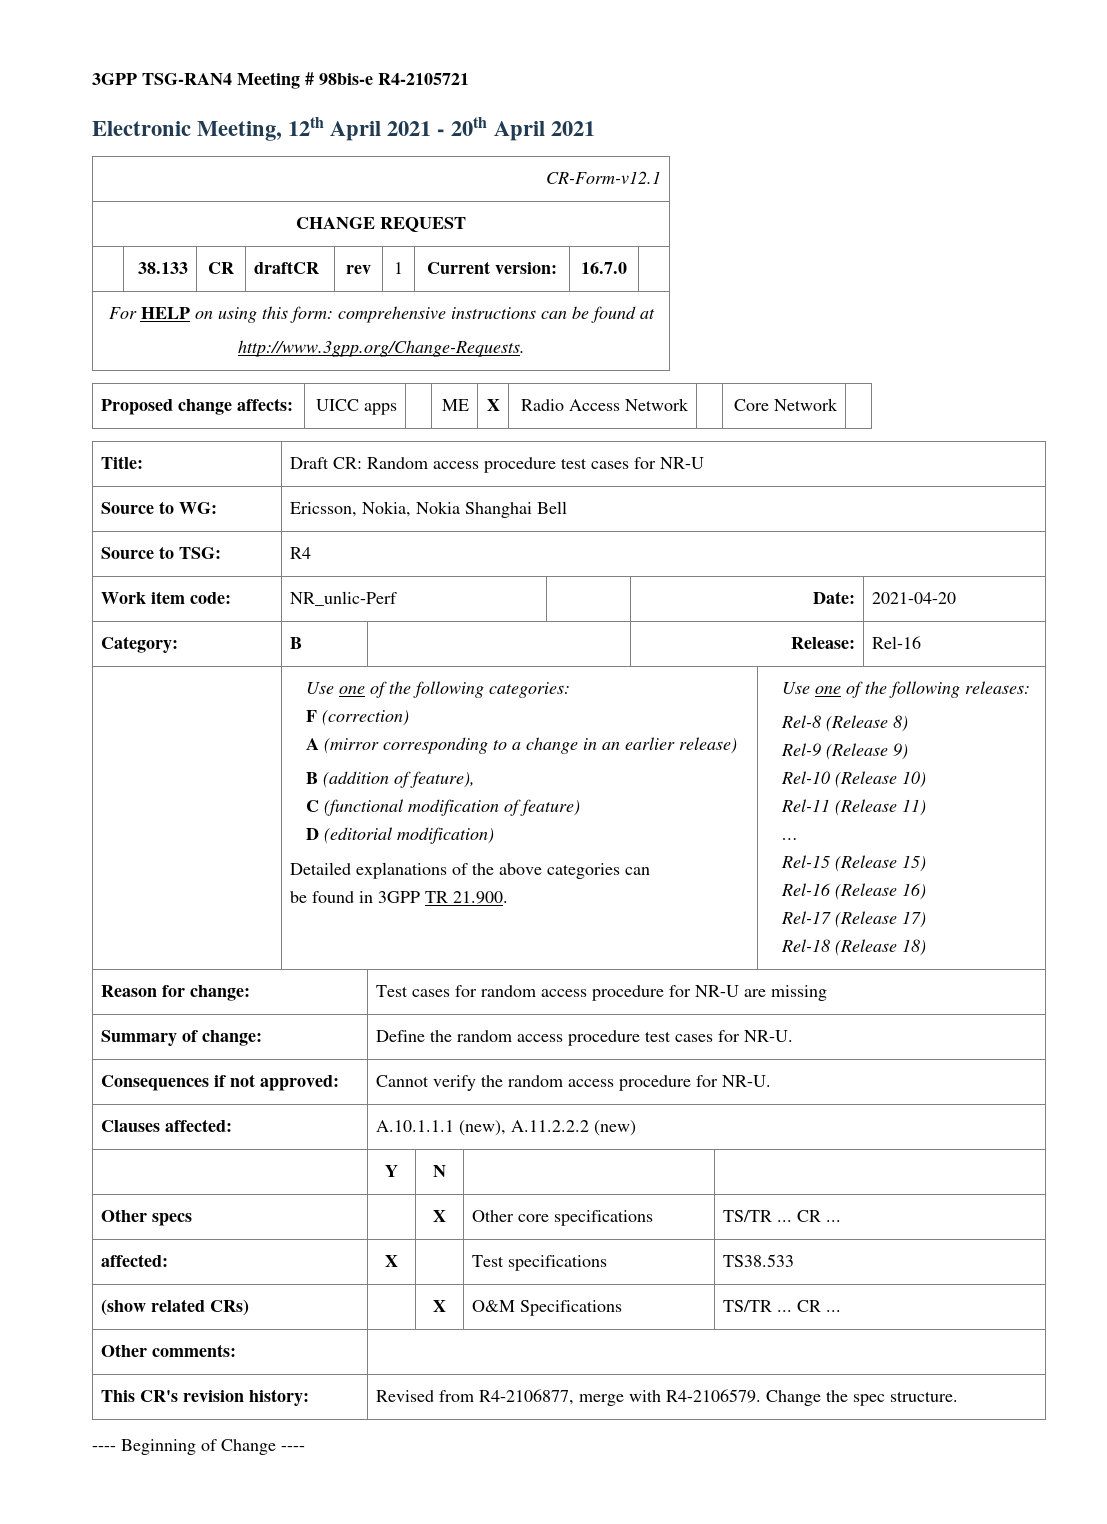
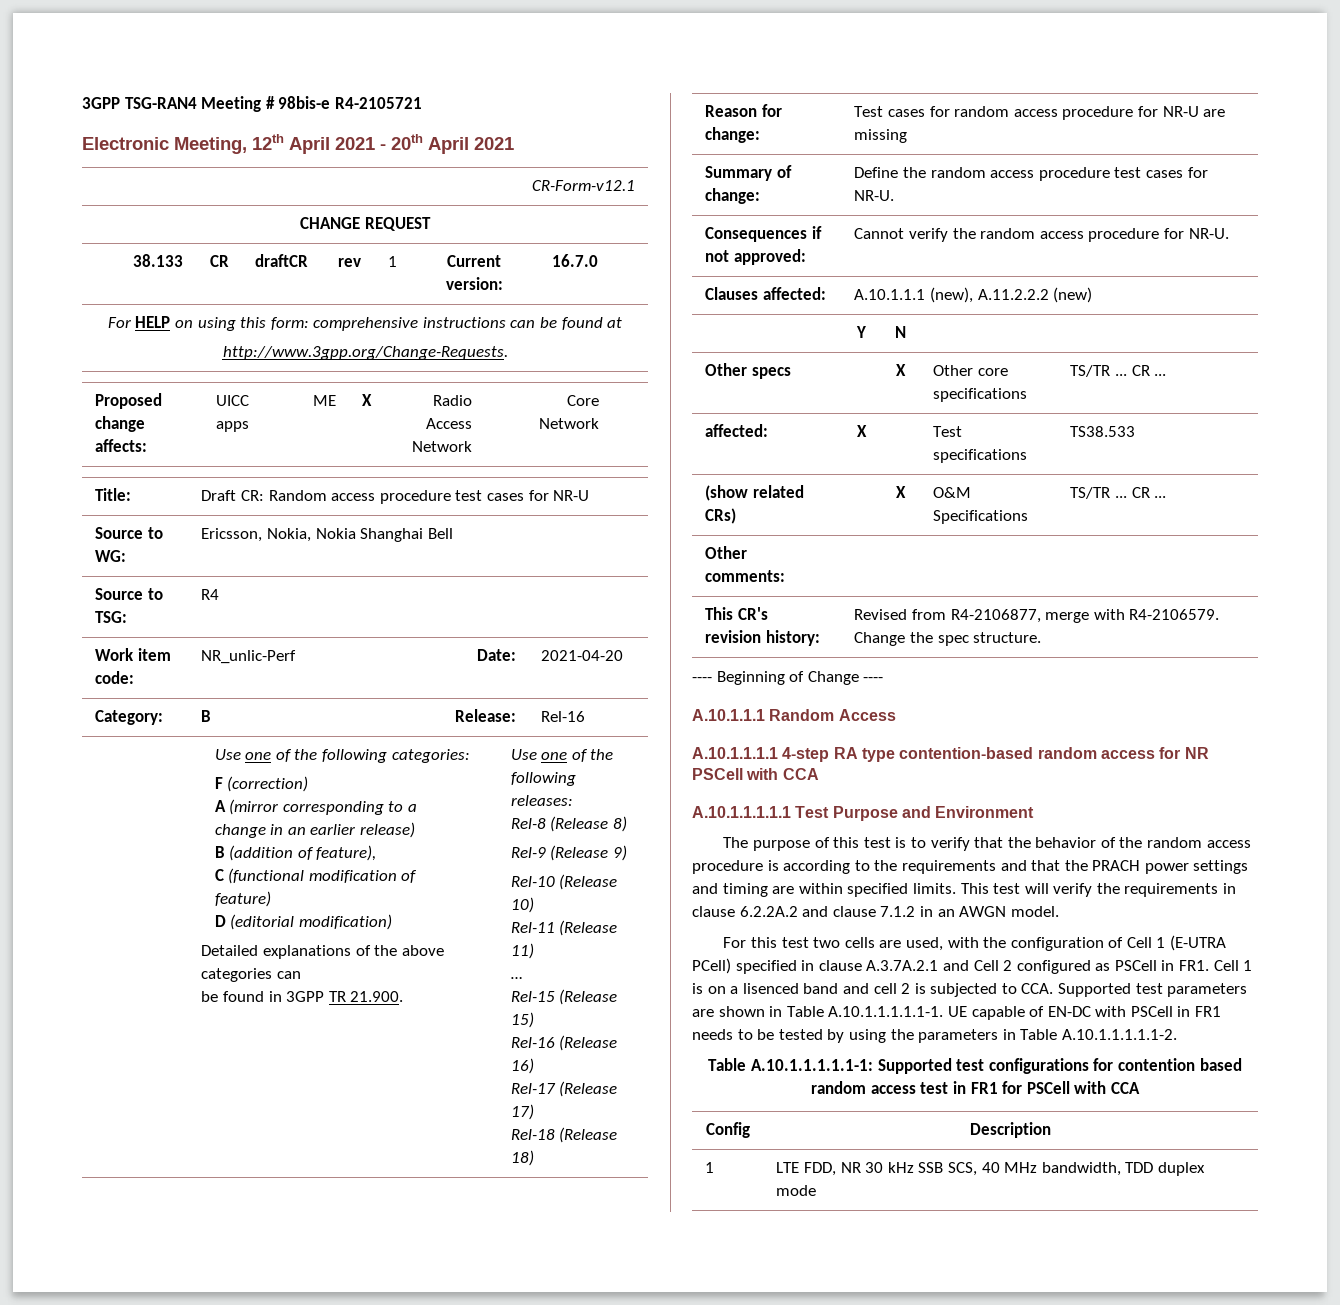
+ A.10.1.1.1 Random Access
+ A.10.1.1.1.1 4-step RA type contention-based random access for NR PSCell with CCA
+ A.10.1.1.1.1.1 Test Purpose and Environment
+ The purpose of this test is to verify that the behavior of the random access procedure is according to the requirements and that the PRACH power settings and timing are within specified limits. This test will verify the requirements in clause 6.2.2A.2 and clause 7.1.2 in an AWGN model.
+ For this test two cells are used, with the configuration of Cell 1 (E-UTRA PCell) specified in clause A.3.7A.2.1 and Cell 2 configured as PSCell in FR1. Cell 1 is on a lisenced band and cell 2 is subjected to CCA. Supported test parameters are shown in Table A.10.1.1.1.1.1-1. UE capable of EN-DC with PSCell in FR1 needs to be tested by using the parameters in Table A.10.1.1.1.1.1-2.
+ Table A.10.1.1.1.1.1-1: Supported test configurations for contention based random access test in FR1 for PSCell with CCA
+ Config | Description
+ 1 | LTE FDD, NR 30 kHz SSB SCS, 40 MHz bandwidth, TDD duplex mode

